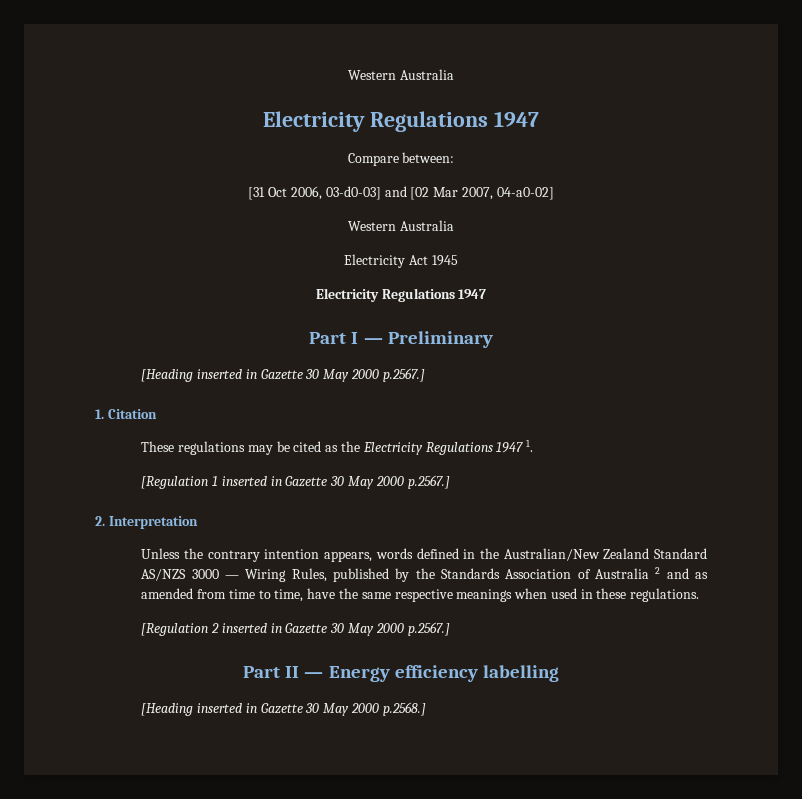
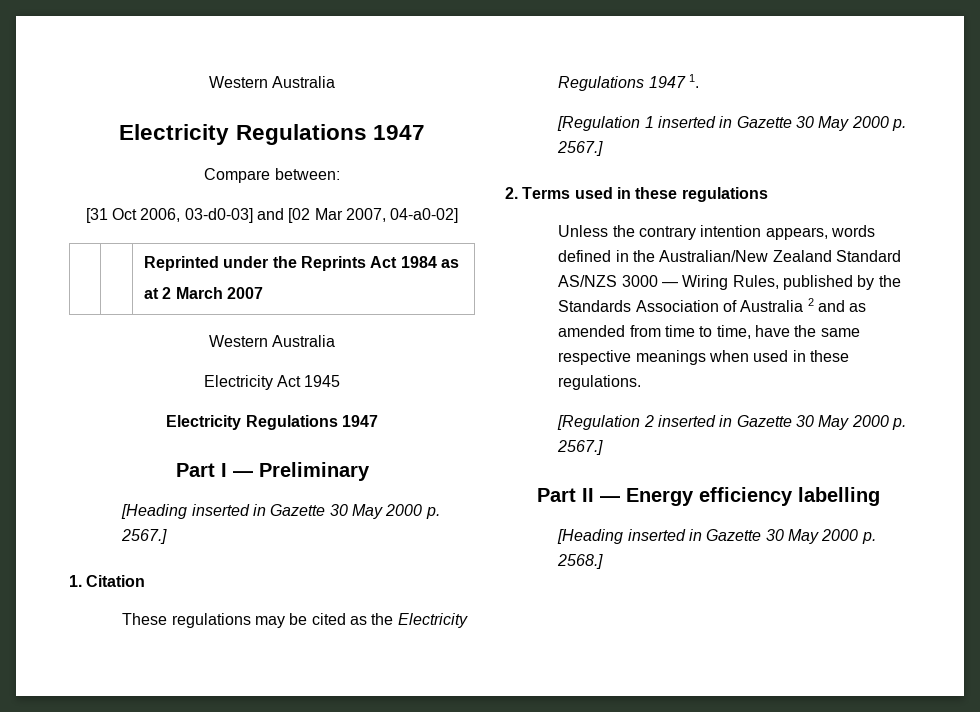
+ | | Reprinted under the Reprints Act 1984 as
+ at 2 March 2007
- [Heading inserted in Gazette 30 May 2000 p.2567.]
+ [Heading inserted in Gazette 30 May 2000 p. 2567.]
- [Regulation 1 inserted in Gazette 30 May 2000 p.2567.]
+ [Regulation 1 inserted in Gazette 30 May 2000 p. 2567.]
- 2. Interpretation
+ 2. Terms used in these regulations
- [Regulation 2 inserted in Gazette 30 May 2000 p.2567.]
+ [Regulation 2 inserted in Gazette 30 May 2000 p. 2567.]
- [Heading inserted in Gazette 30 May 2000 p.2568.]
+ [Heading inserted in Gazette 30 May 2000 p. 2568.]

